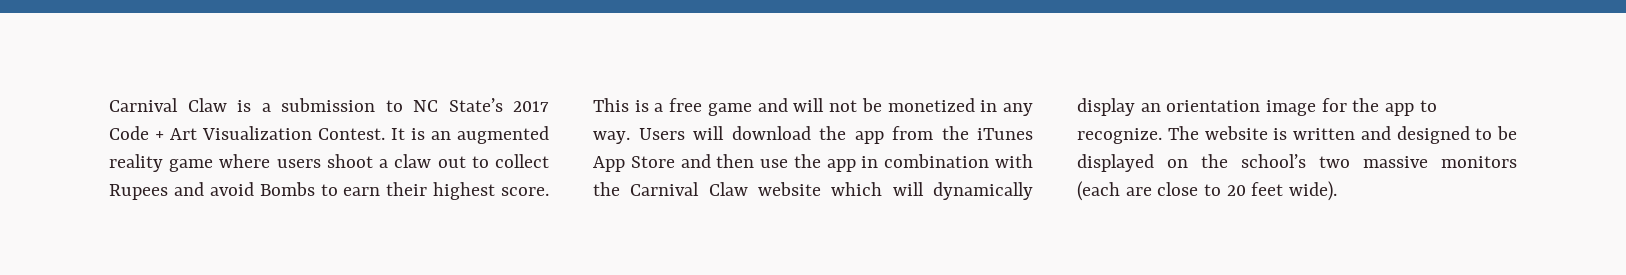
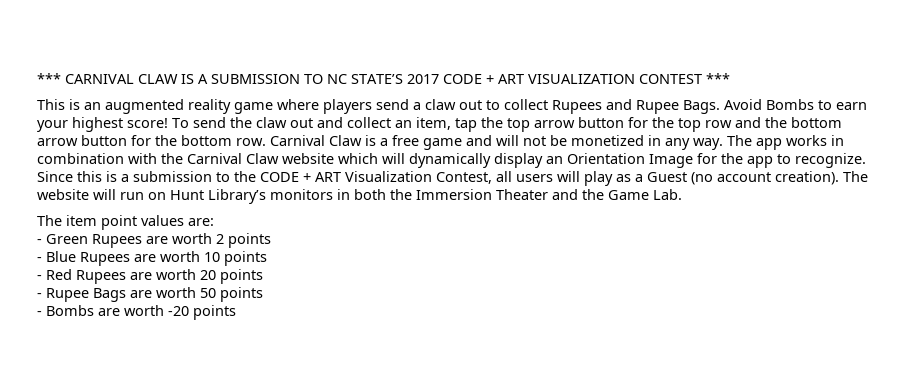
- Carnival Claw is a submission to NC State’s 2017 Code + Art Visualization Contest. It is an augmented reality game where users shoot a claw out to collect Rupees and avoid Bombs to earn their highest score. This is a free game and will not be monetized in any way.
+ *** CARNIVAL CLAW IS A SUBMISSION TO NC STATE’S 2017 CODE + ART VISUALIZATION CONTEST ***
+ This is an augmented reality game where players send a claw out to collect Rupees and Rupee Bags. Avoid Bombs to earn your highest score! To send the claw out and collect an item, tap the top arrow button for the top row and the bottom arrow button for the bottom row. Carnival Claw is a free game and will not be monetized in any way.
- Users will download the app from the iTunes App Store and then use the app in combination with the Carnival Claw website which will dynamically display an orientation image for the app to recognize.
+ The app works in combination with the Carnival Claw website which will dynamically display an Orientation Image for the app to recognize.
- The website is written and designed to be displayed on the school’s two massive monitors (each are close to 20 feet wide).
+ Since this is a submission to the CODE + ART Visualization Contest, all users will play as a Guest (no account creation). The website will run on Hunt Library’s monitors in both the Immersion Theater and the Game Lab.
+ The item point values are:
+ - Green Rupees are worth 2 points
+ - Blue Rupees are worth 10 points
+ - Red Rupees are worth 20 points
+ - Rupee Bags are worth 50 points
+ - Bombs are worth -20 points

